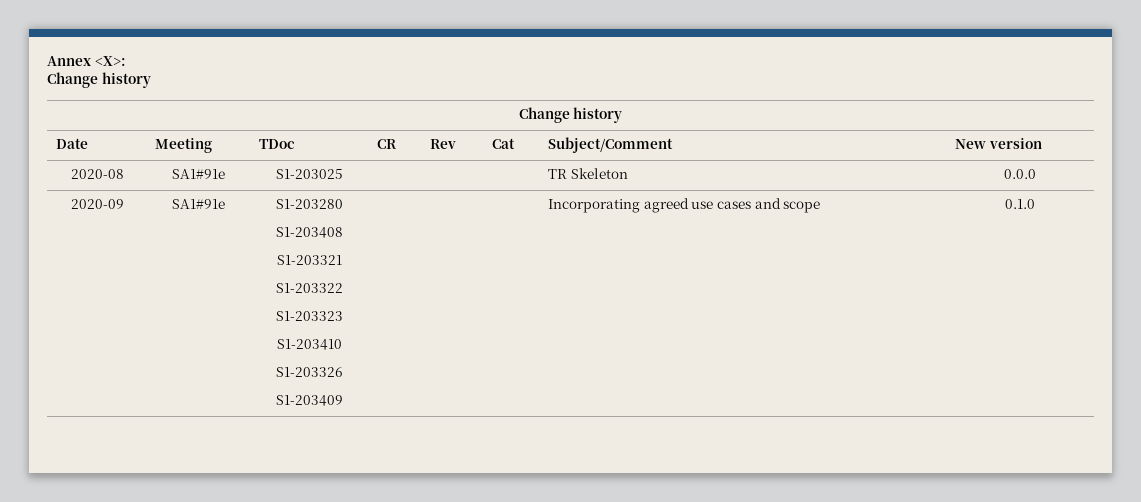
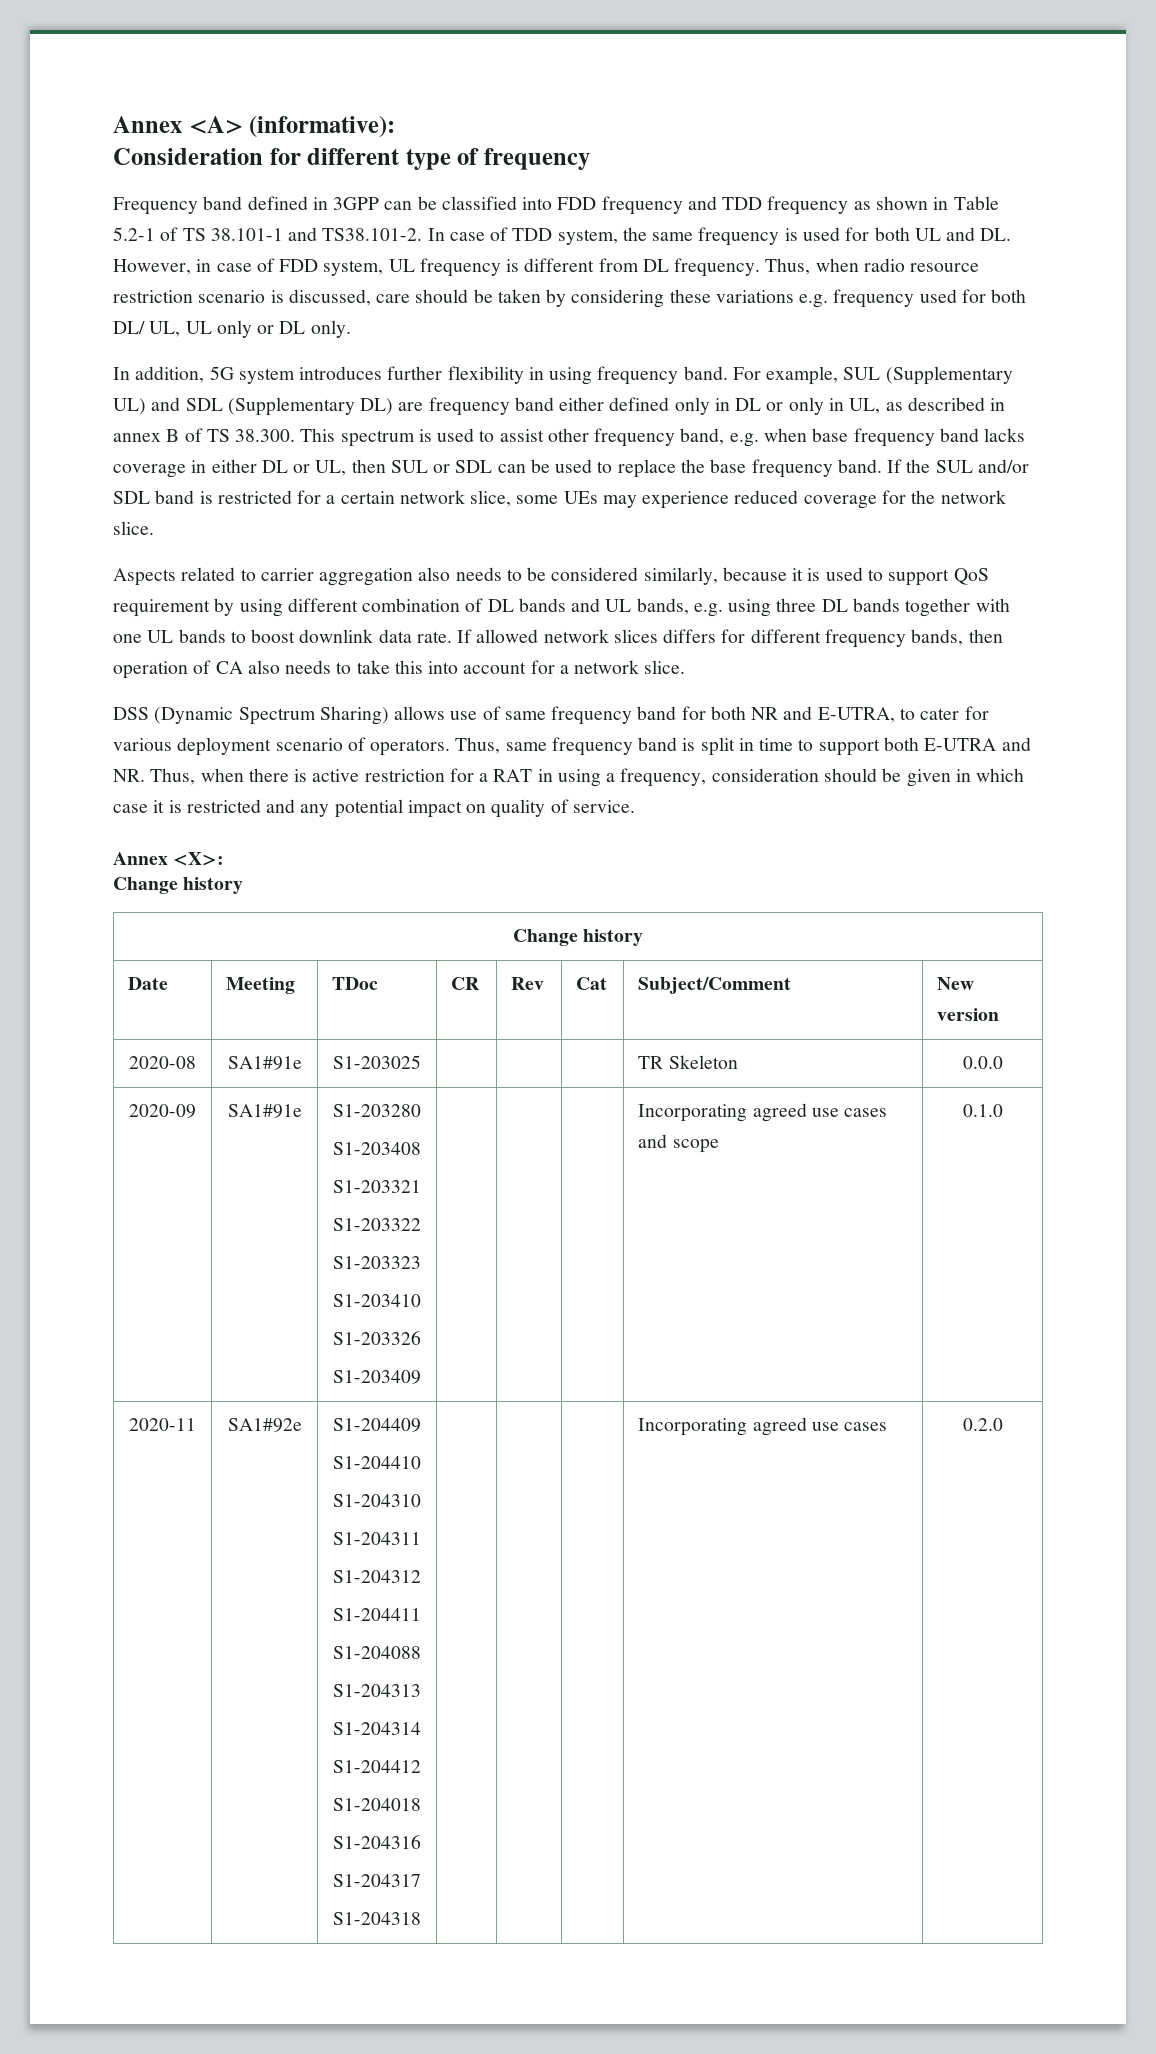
+ Annex <A> (informative):
+ Consideration for different type of frequency
+ Frequency band defined in 3GPP can be classified into FDD frequency and TDD frequency as shown in Table 5.2-1 of TS 38.101-1 and TS38.101-2. In case of TDD system, the same frequency is used for both UL and DL. However, in case of FDD system, UL frequency is different from DL frequency. Thus, when radio resource restriction scenario is discussed, care should be taken by considering these variations e.g. frequency used for both DL/ UL, UL only or DL only.
+ In addition, 5G system introduces further flexibility in using frequency band. For example, SUL (Supplementary UL) and SDL (Supplementary DL) are frequency band either defined only in DL or only in UL, as described in annex B of TS 38.300. This spectrum is used to assist other frequency band, e.g. when base frequency band lacks coverage in either DL or UL, then SUL or SDL can be used to replace the base frequency band. If the SUL and/or SDL band is restricted for a certain network slice, some UEs may experience reduced coverage for the network slice.
+ Aspects related to carrier aggregation also needs to be considered similarly, because it is used to support QoS requirement by using different combination of DL bands and UL bands, e.g. using three DL bands together with one UL bands to boost downlink data rate. If allowed network slices differs for different frequency bands, then operation of CA also needs to take this into account for a network slice.
+ DSS (Dynamic Spectrum Sharing) allows use of same frequency band for both NR and E-UTRA, to cater for various deployment scenario of operators. Thus, same frequency band is split in time to support both E-UTRA and NR. Thus, when there is active restriction for a RAT in using a frequency, consideration should be given in which case it is restricted and any potential impact on quality of service.
+ 2020-11 | SA1#92e | S1-204409
+ S1-204410
+ S1-204310
+ S1-204311
+ S1-204312
+ S1-204411
+ S1-204088
+ S1-204313
+ S1-204314
+ S1-204412
+ S1-204018
+ S1-204316
+ S1-204317
+ S1-204318 | | | | Incorporating agreed use cases | 0.2.0

